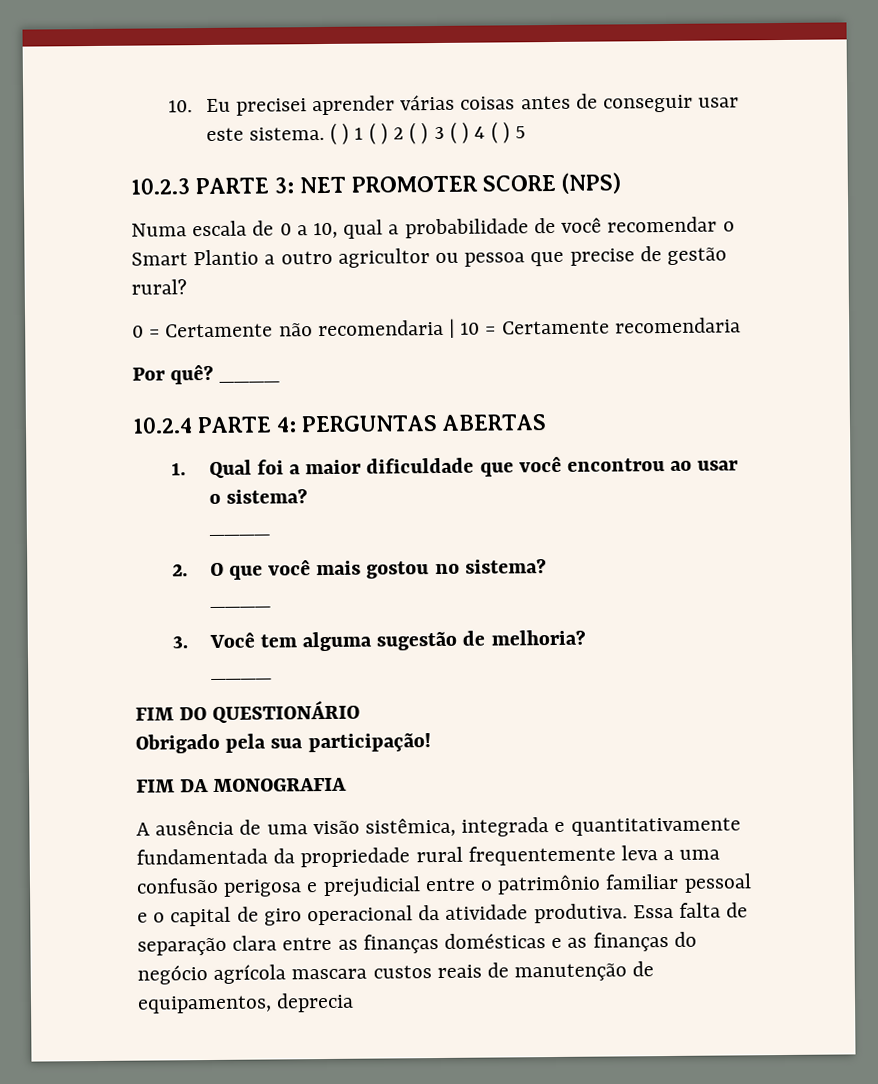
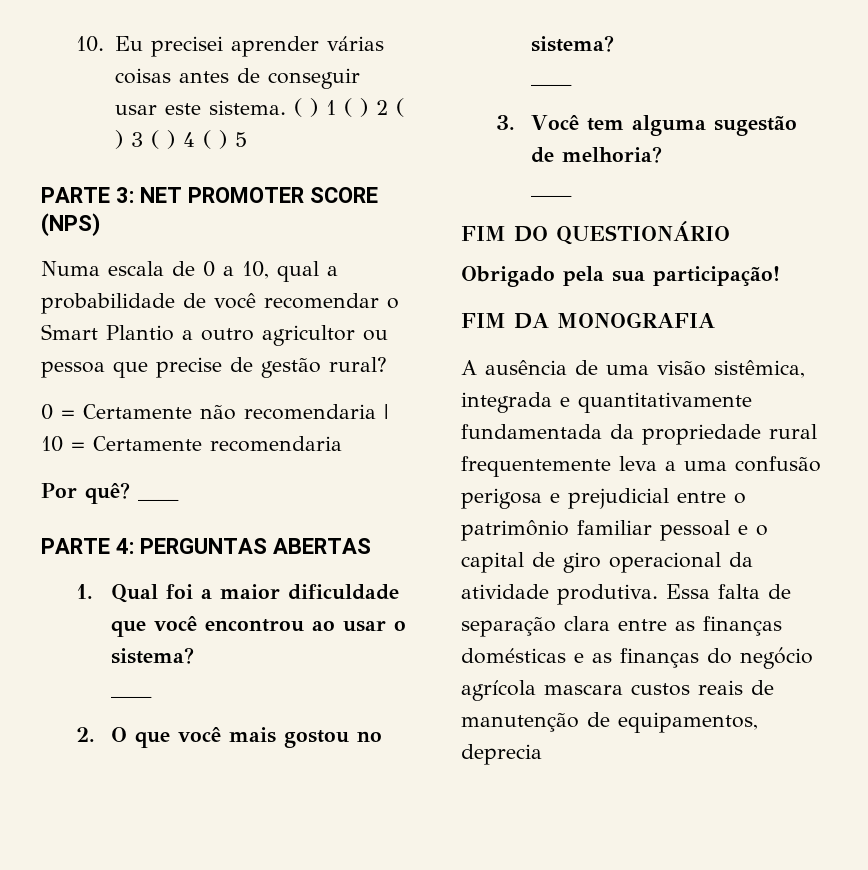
- 10.2.3 PARTE 3: NET PROMOTER SCORE (NPS)
+ PARTE 3: NET PROMOTER SCORE (NPS)
- 10.2.4 PARTE 4: PERGUNTAS ABERTAS
+ PARTE 4: PERGUNTAS ABERTAS

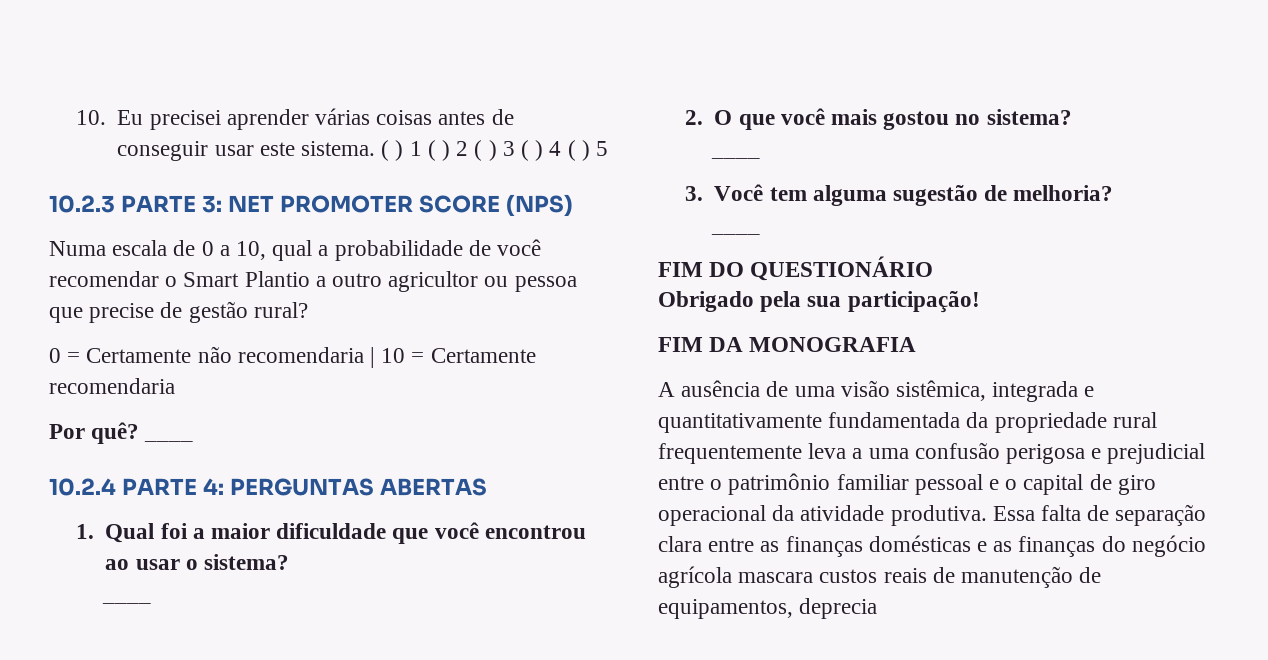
- PARTE 3: NET PROMOTER SCORE (NPS)
+ 10.2.3 PARTE 3: NET PROMOTER SCORE (NPS)
- PARTE 4: PERGUNTAS ABERTAS
+ 10.2.4 PARTE 4: PERGUNTAS ABERTAS

